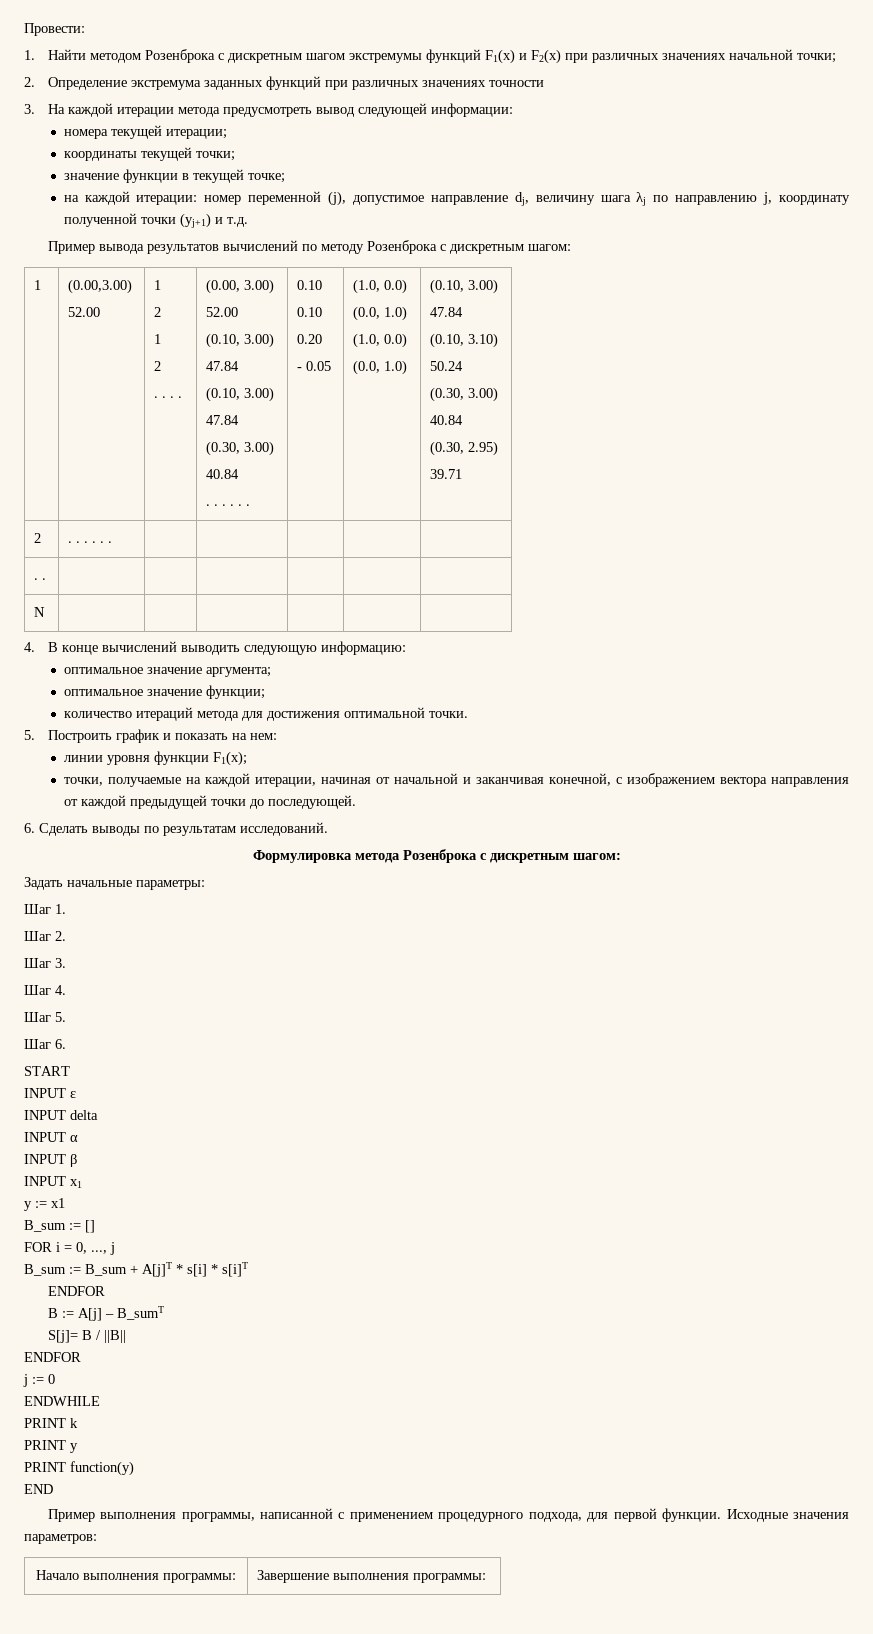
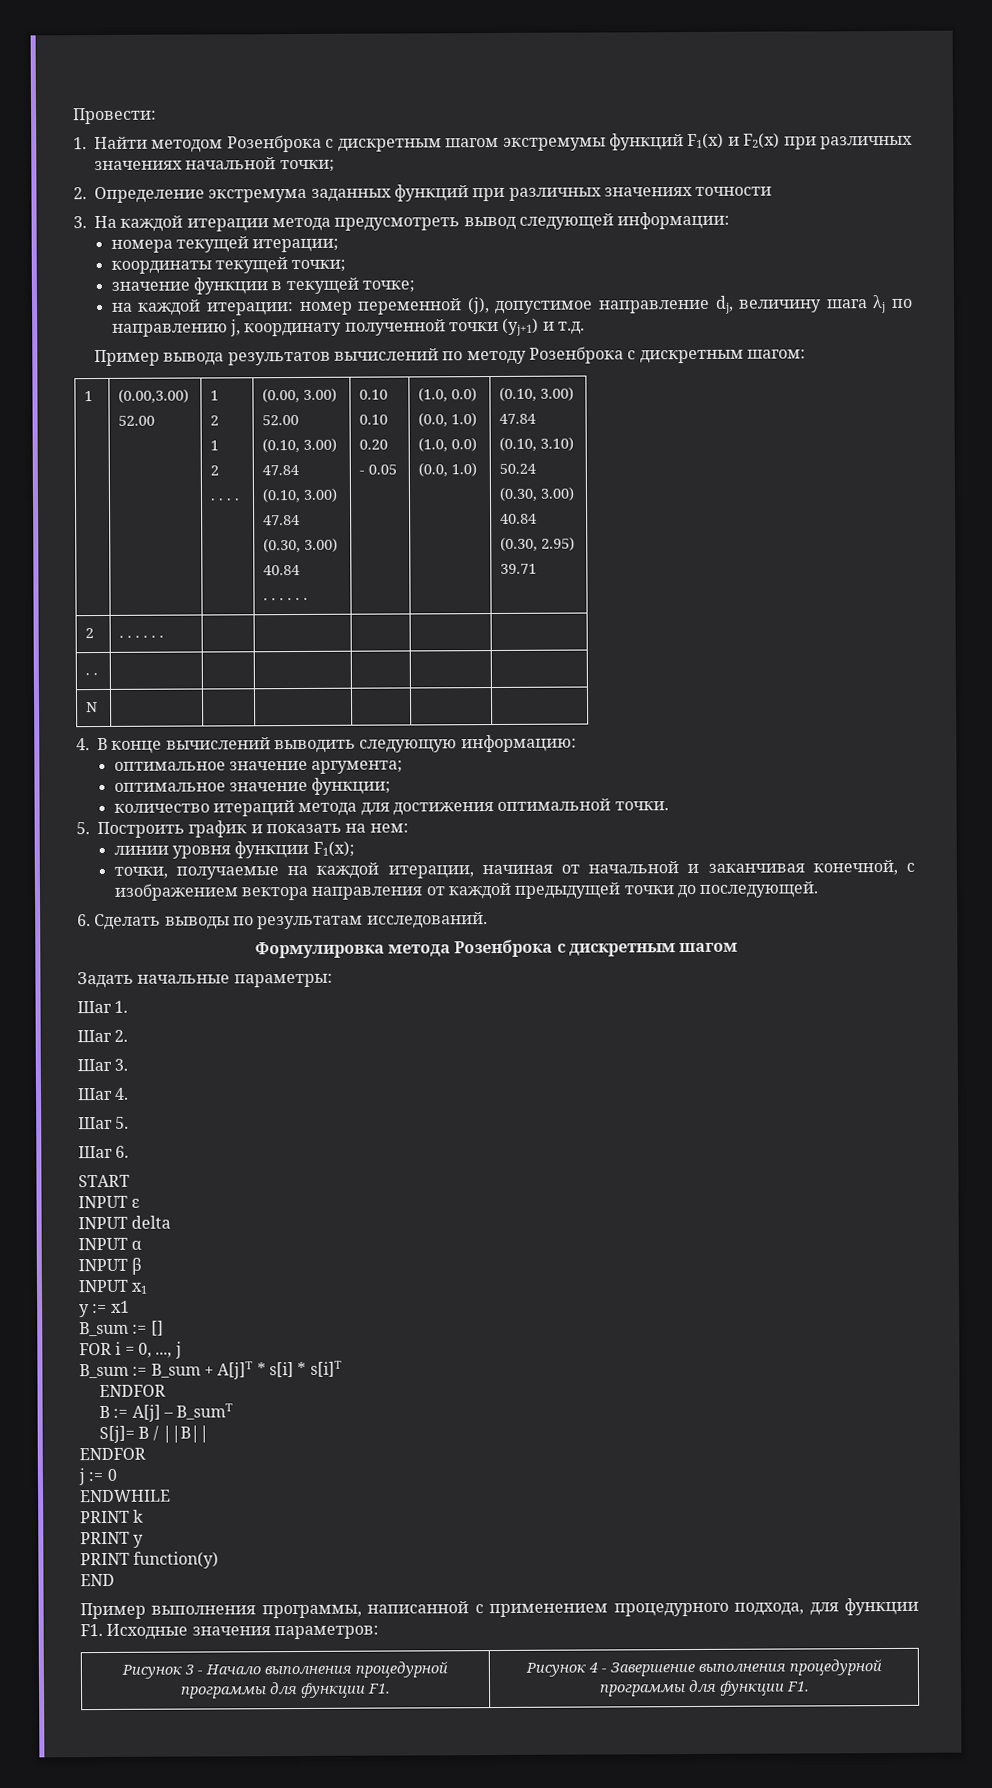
- Формулировка метода Розенброка с дискретным шагом:
+ Формулировка метода Розенброка с дискретным шагом
- Пример выполнения программы, написанной с применением процедурного подхода, для первой функции. Исходные значения параметров:
+ Пример выполнения программы, написанной с применением процедурного подхода, для функции F1. Исходные значения параметров:
- Начало выполнения программы: | Завершение выполнения программы:
+ Рисунок 3 - Начало выполнения процедурной программы для функции F1. | Рисунок 4 - Завершение выполнения процедурной программы для функции F1.

